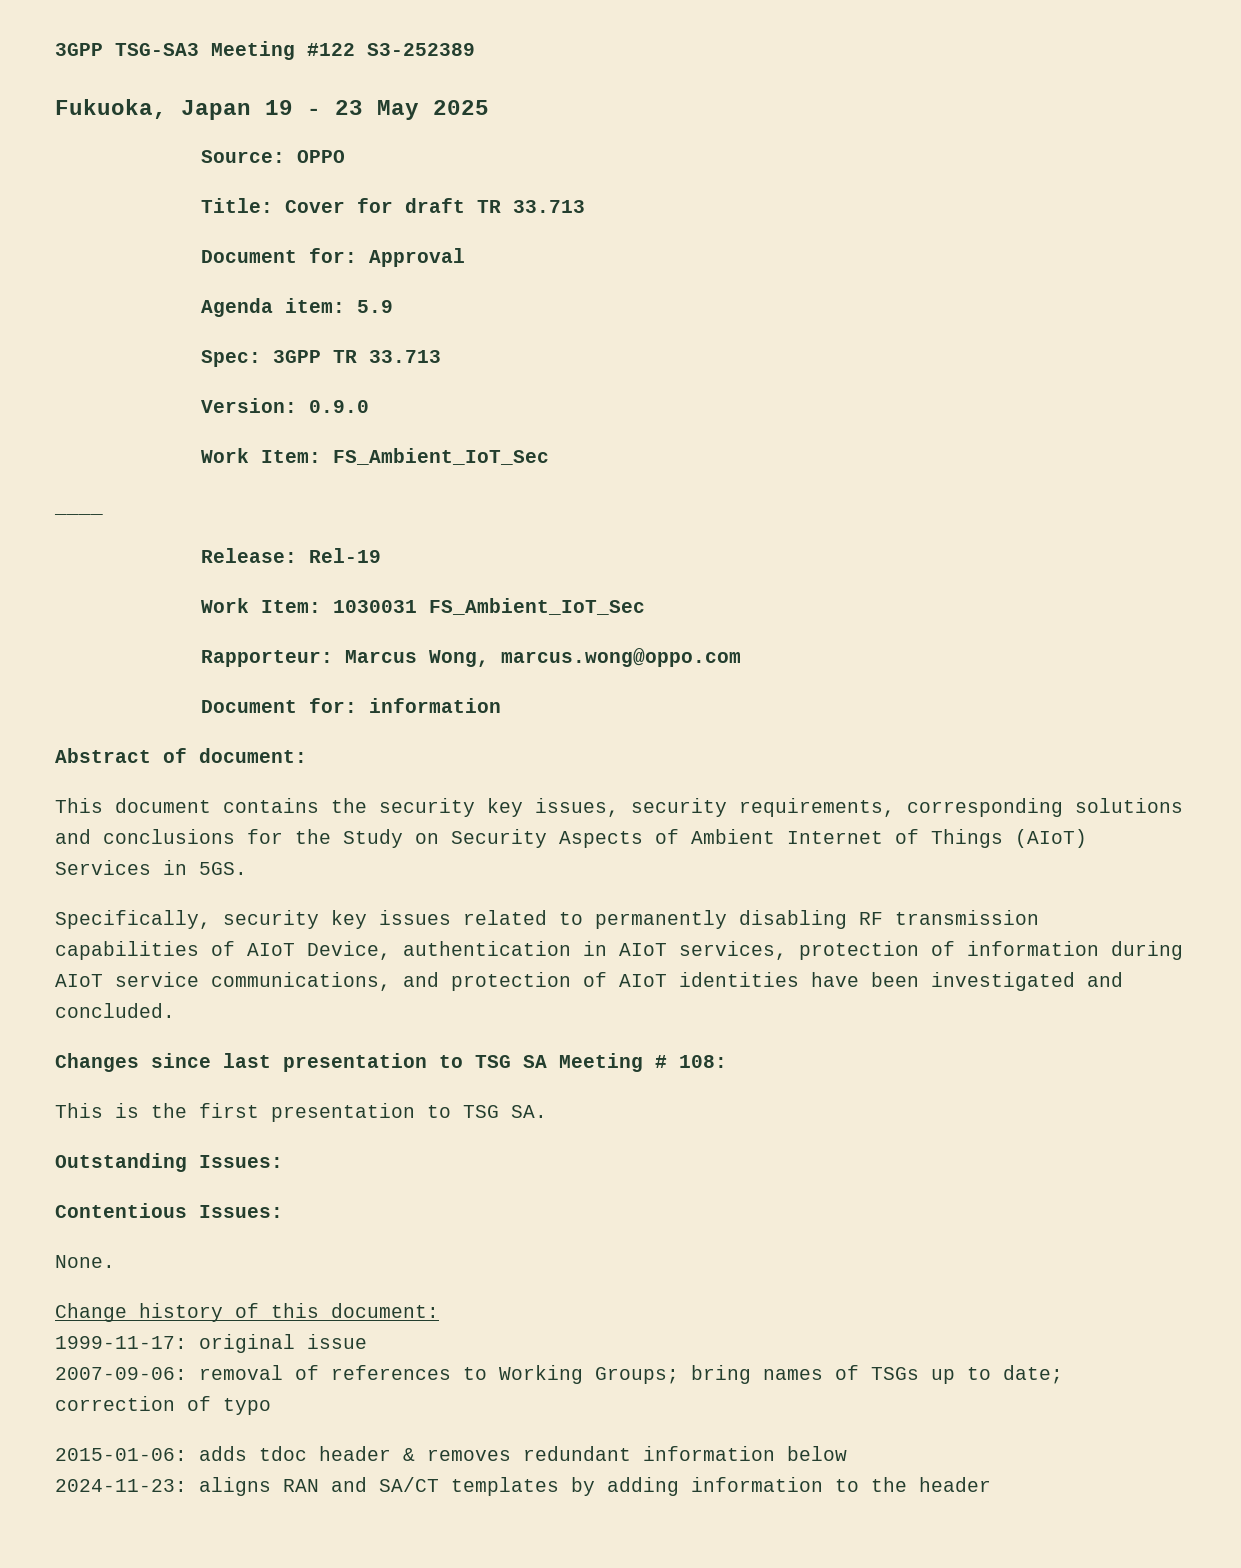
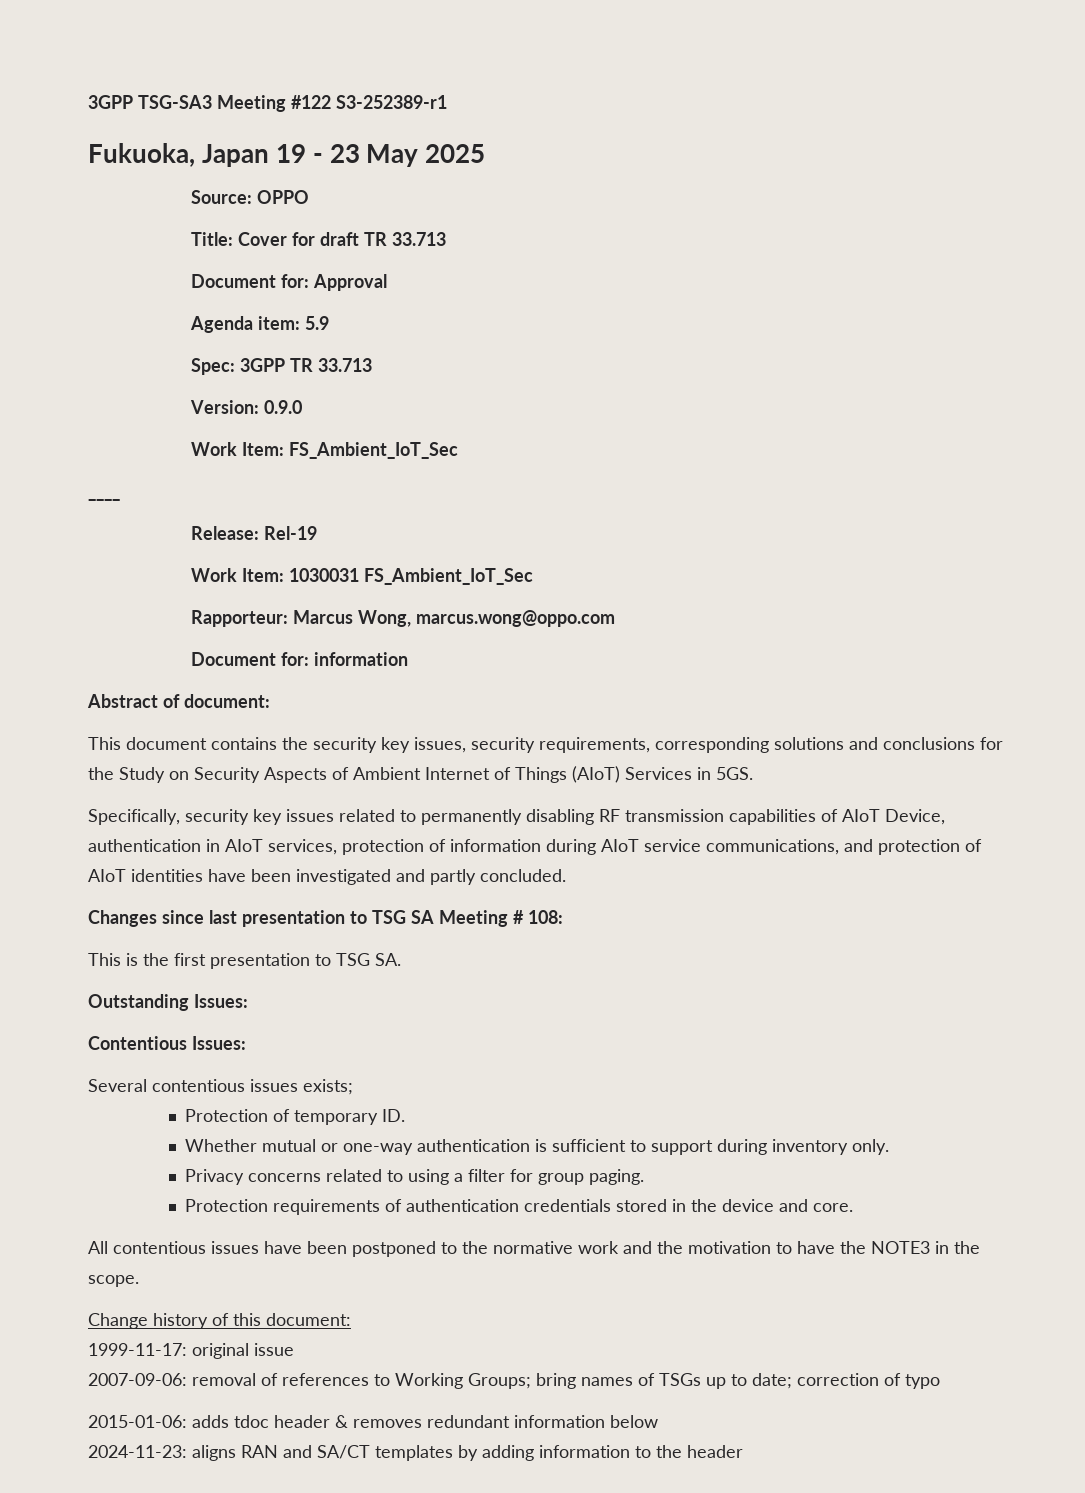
- 3GPP TSG-SA3 Meeting #122 S3-252389
+ 3GPP TSG-SA3 Meeting #122 S3-252389-r1
- Specifically, security key issues related to permanently disabling RF transmission capabilities of AIoT Device, authentication in AIoT services, protection of information during AIoT service communications, and protection of AIoT identities have been investigated and concluded.
+ Specifically, security key issues related to permanently disabling RF transmission capabilities of AIoT Device, authentication in AIoT services, protection of information during AIoT service communications, and protection of AIoT identities have been investigated and partly concluded.
- None.
+ Several contentious issues exists;
+ Protection of temporary ID.
+ Whether mutual or one-way authentication is sufficient to support during inventory only.
+ Privacy concerns related to using a filter for group paging.
+ Protection requirements of authentication credentials stored in the device and core.
+ All contentious issues have been postponed to the normative work and the motivation to have the NOTE3 in the scope.

